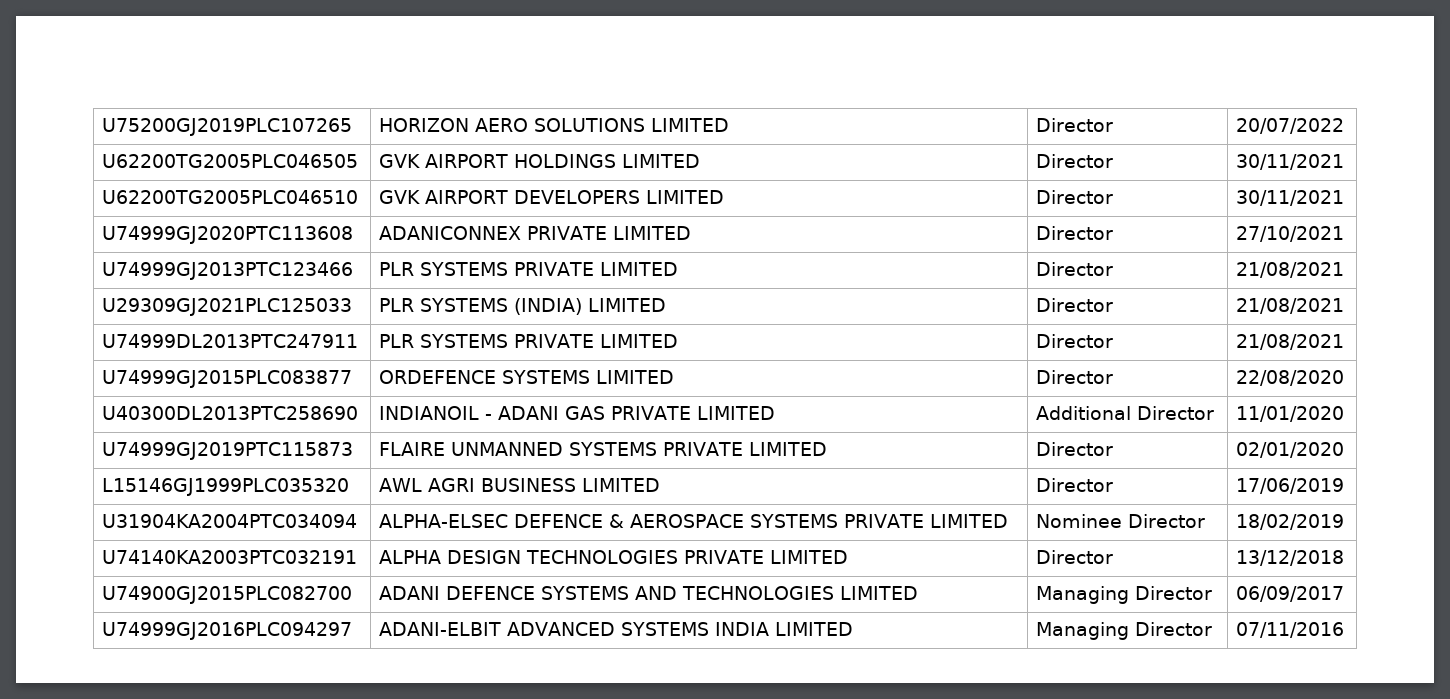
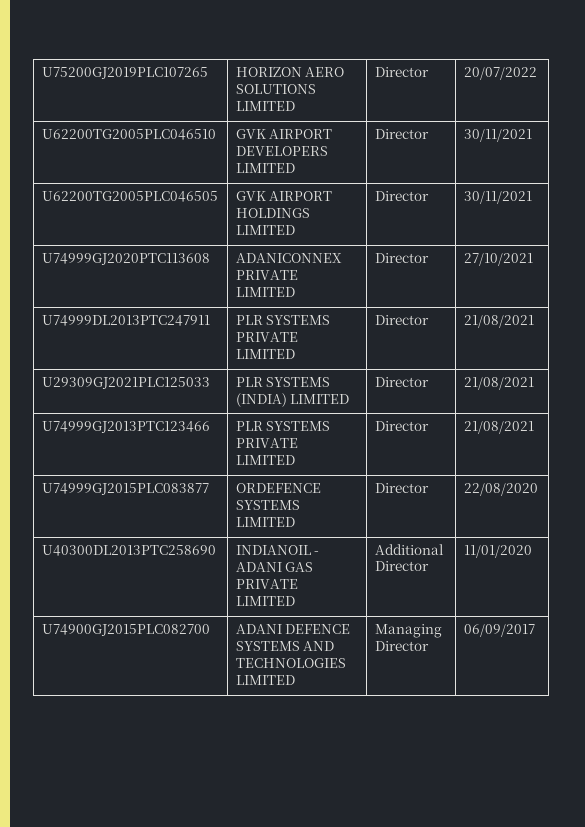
+ U62200TG2005PLC046510 | GVK AIRPORT DEVELOPERS LIMITED | Director | 30/11/2021
  U62200TG2005PLC046505 | GVK AIRPORT HOLDINGS LIMITED | Director | 30/11/2021
- U62200TG2005PLC046510 | GVK AIRPORT DEVELOPERS LIMITED | Director | 30/11/2021
- U74999GJ2013PTC123466 | PLR SYSTEMS PRIVATE LIMITED | Director | 21/08/2021
+ U74999DL2013PTC247911 | PLR SYSTEMS PRIVATE LIMITED | Director | 21/08/2021
- U74999DL2013PTC247911 | PLR SYSTEMS PRIVATE LIMITED | Director | 21/08/2021
+ U74999GJ2013PTC123466 | PLR SYSTEMS PRIVATE LIMITED | Director | 21/08/2021
- U74999GJ2019PTC115873 | FLAIRE UNMANNED SYSTEMS PRIVATE LIMITED | Director | 02/01/2020
- L15146GJ1999PLC035320 | AWL AGRI BUSINESS LIMITED | Director | 17/06/2019
- U31904KA2004PTC034094 | ALPHA-ELSEC DEFENCE & AEROSPACE SYSTEMS PRIVATE LIMITED | Nominee Director | 18/02/2019
- U74140KA2003PTC032191 | ALPHA DESIGN TECHNOLOGIES PRIVATE LIMITED | Director | 13/12/2018
- U74999GJ2016PLC094297 | ADANI-ELBIT ADVANCED SYSTEMS INDIA LIMITED | Managing Director | 07/11/2016

